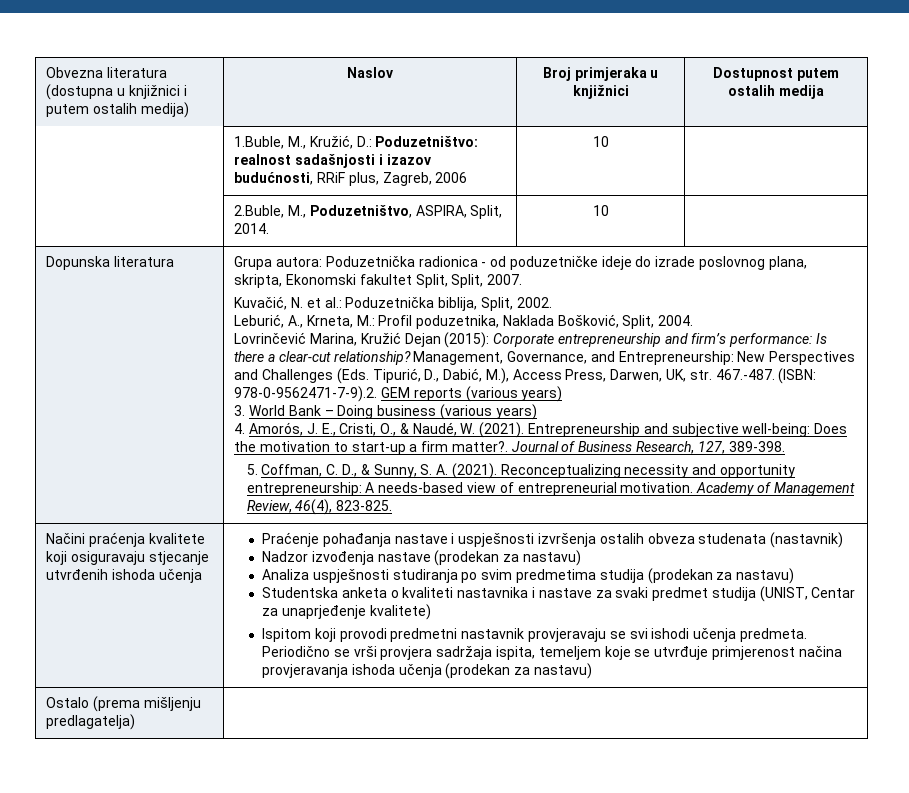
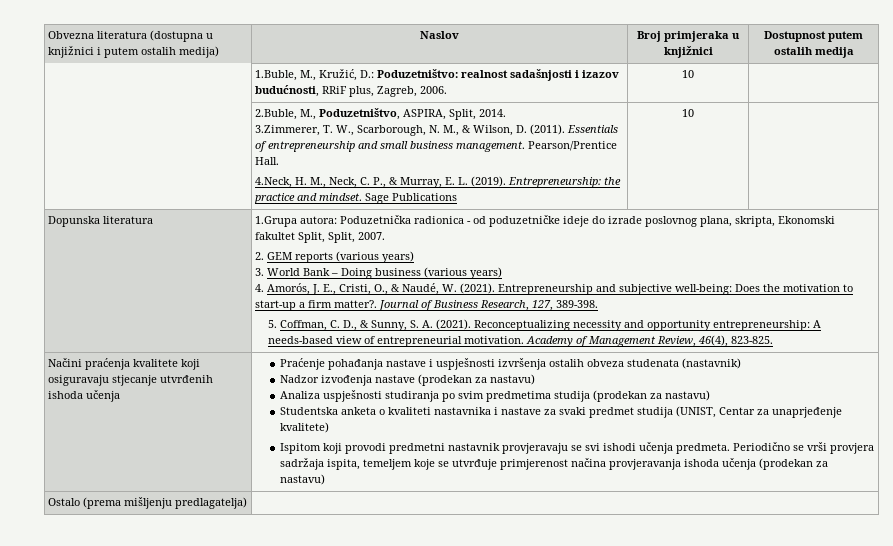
- | 1.Buble, M., Kružić, D.: Poduzetništvo: realnost sadašnjosti i izazov budućnosti, RRiF plus, Zagreb, 2006 | 10 |
+ | 1.Buble, M., Kružić, D.: Poduzetništvo: realnost sadašnjosti i izazov budućnosti, RRiF plus, Zagreb, 2006. | 10 |
+ 3.Zimmerer, T. W., Scarborough, N. M., & Wilson, D. (2011). Essentials of entrepreneurship and small business management. Pearson/Prentice Hall.
+ 4.Neck, H. M., Neck, C. P., & Murray, E. L. (2019). Entrepreneurship: the practice and mindset. Sage Publications
- Grupa autora: Poduzetnička radionica - od poduzetničke ideje do izrade poslovnog plana, skripta, Ekonomski fakultet Split, Split, 2007.
+ 1.Grupa autora: Poduzetnička radionica - od poduzetničke ideje do izrade poslovnog plana, skripta, Ekonomski fakultet Split, Split, 2007.
- Kuvačić, N. et al.: Poduzetnička biblija, Split, 2002.
- Leburić, A., Krneta, M.: Profil poduzetnika, Naklada Bošković, Split, 2004.
- Lovrinčević Marina, Kružić Dejan (2015): Corporate entrepreneurship and firm’s performance: Is there a clear-cut relationship? Management, Governance, and Entrepreneurship: New Perspectives and Challenges (Eds. Tipurić, D., Dabić, M.), Access Press, Darwen, UK, str. 467.-487. (ISBN: 978-0-9562471-7-9).2. GEM reports (various years)
+ 2. GEM reports (various years)

